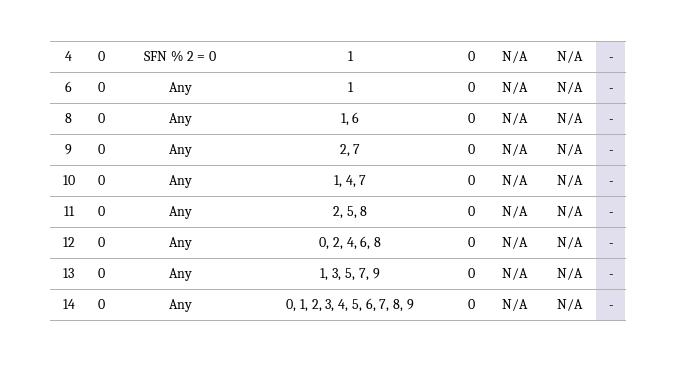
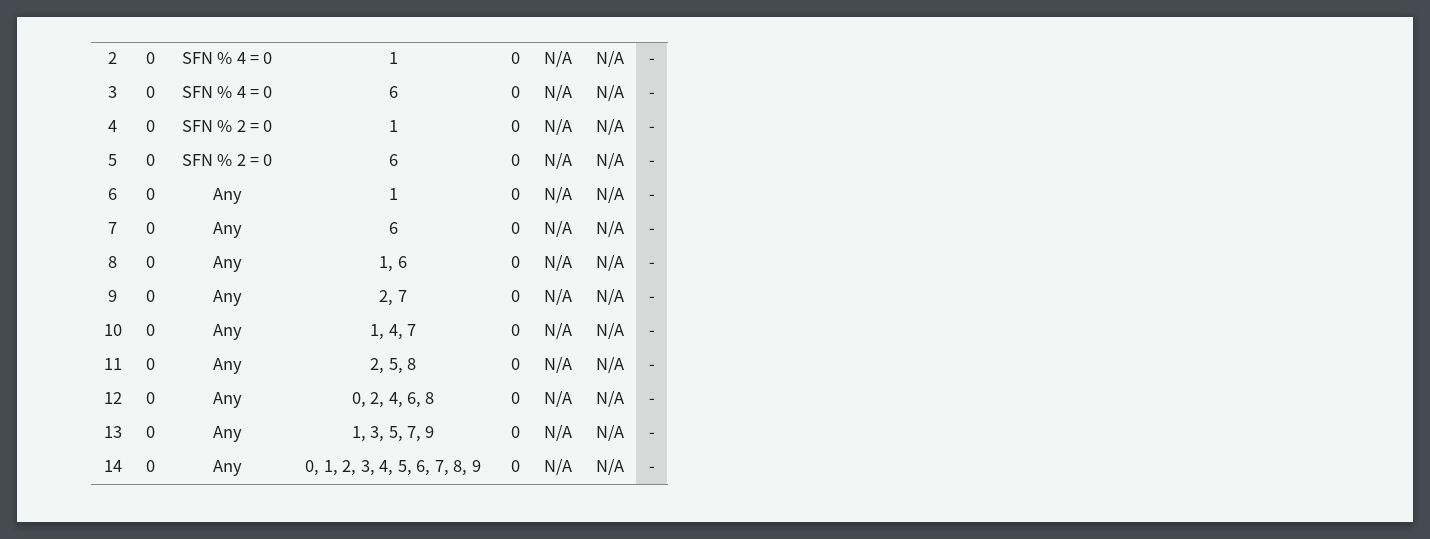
+ 2 | 0 | SFN % 4 = 0 | 1 | 0 | N/A | N/A | -
+ 3 | 0 | SFN % 4 = 0 | 6 | 0 | N/A | N/A | -
+ 5 | 0 | SFN % 2 = 0 | 6 | 0 | N/A | N/A | -
+ 7 | 0 | Any | 6 | 0 | N/A | N/A | -

